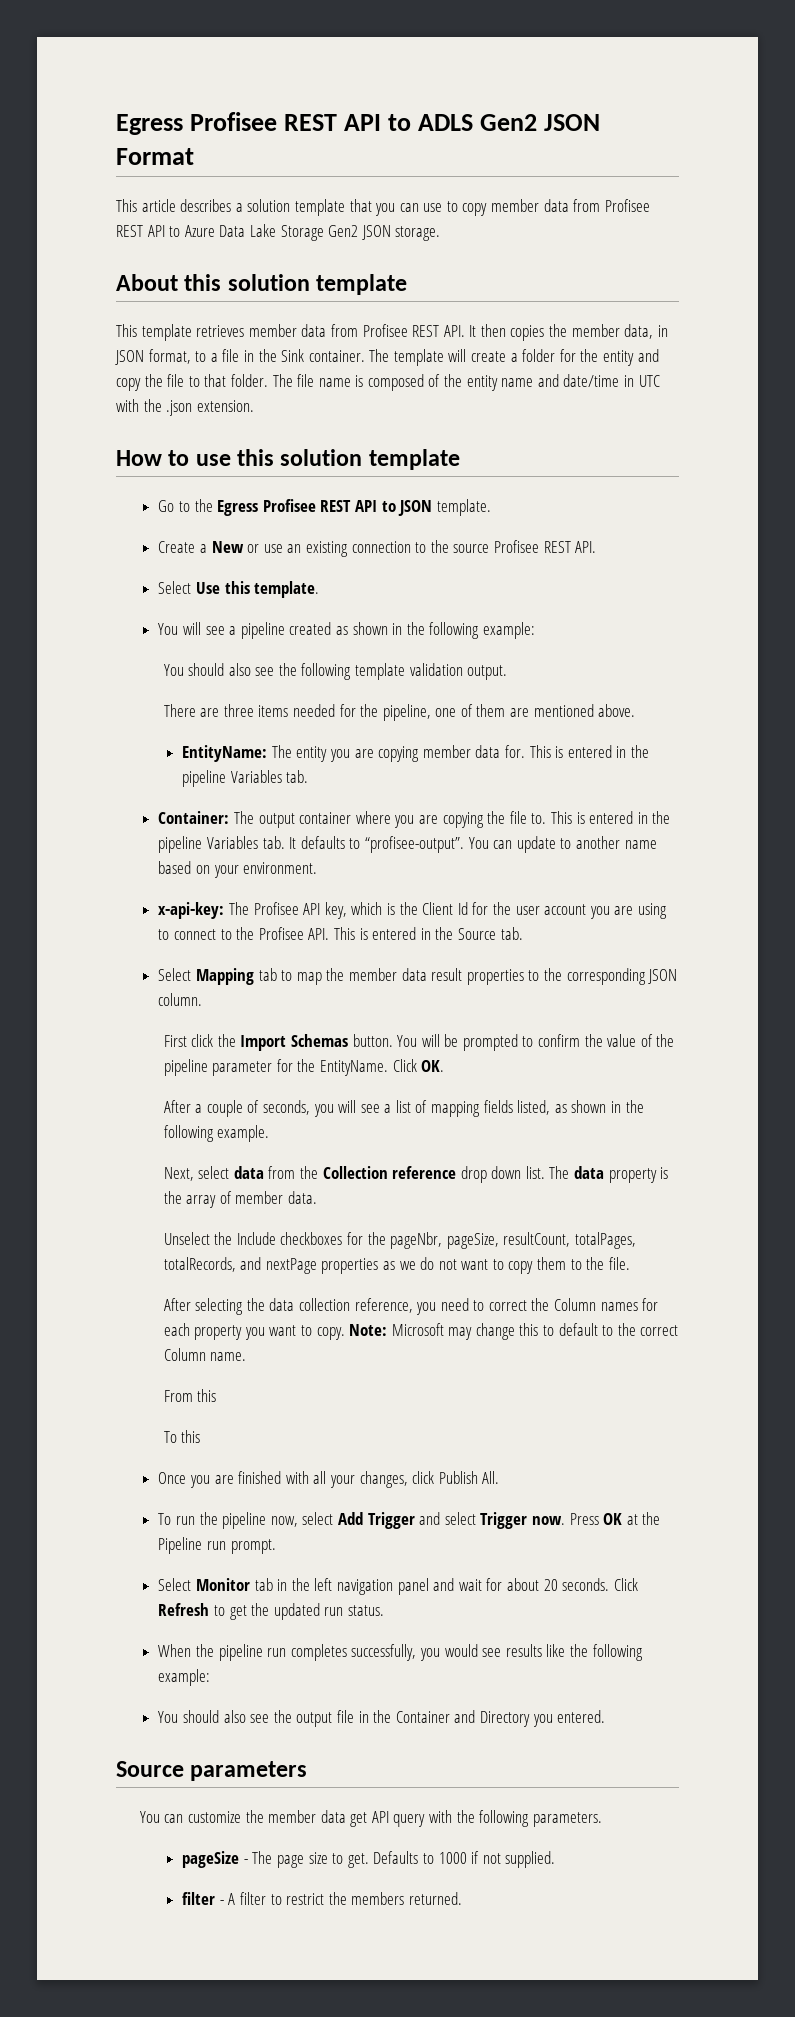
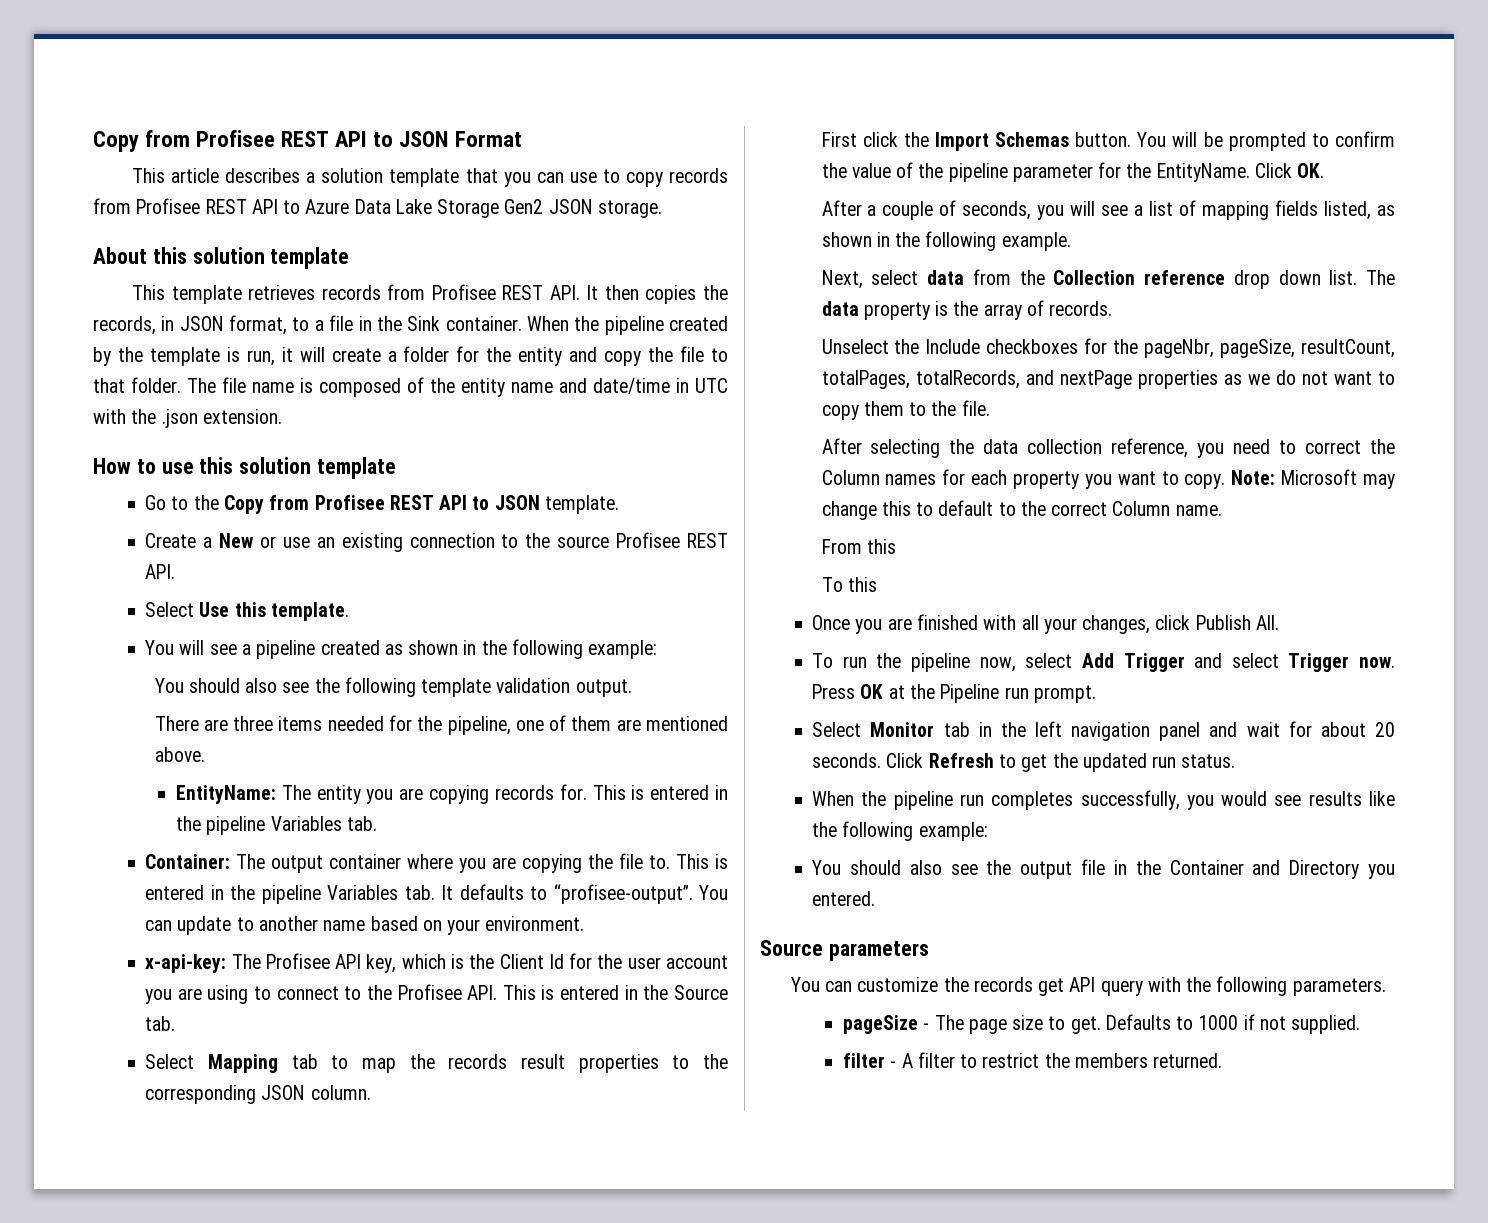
- Egress Profisee REST API to ADLS Gen2 JSON Format
+ Copy from Profisee REST API to JSON Format
- This article describes a solution template that you can use to copy member data from Profisee REST API to Azure Data Lake Storage Gen2 JSON storage.
+ This article describes a solution template that you can use to copy records from Profisee REST API to Azure Data Lake Storage Gen2 JSON storage.
- This template retrieves member data from Profisee REST API. It then copies the member data, in JSON format, to a file in the Sink container.
+ This template retrieves records from Profisee REST API. It then copies the records, in JSON format, to a file in the Sink container.
- The template will create a folder for the entity and copy the file to that folder.
+ When the pipeline created by the template is run, it will create a folder for the entity and copy the file to that folder.
- Go to the Egress Profisee REST API to JSON template.
+ Go to the Copy from Profisee REST API to JSON template.
- EntityName: The entity you are copying member data for.
+ EntityName: The entity you are copying records for.
- Select Mapping tab to map the member data result properties to the corresponding JSON column.
+ Select Mapping tab to map the records result properties to the corresponding JSON column.
- The data property is the array of member data.
+ The data property is the array of records.
- You can customize the member data get API query with the following parameters.
+ You can customize the records get API query with the following parameters.

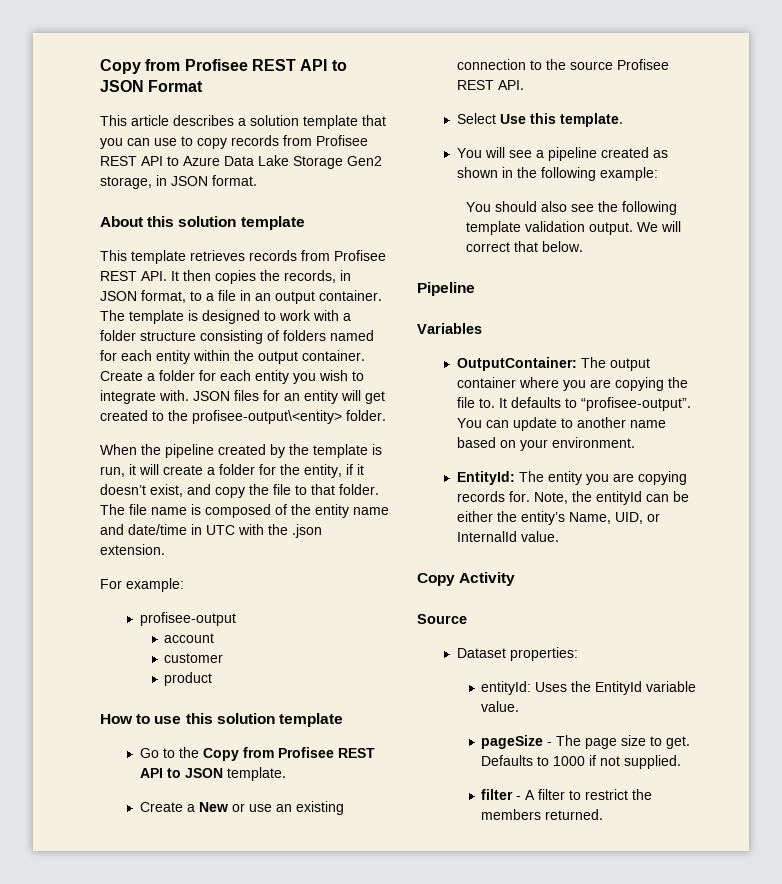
- This article describes a solution template that you can use to copy records from Profisee REST API to Azure Data Lake Storage Gen2 JSON storage.
+ This article describes a solution template that you can use to copy records from Profisee REST API to Azure Data Lake Storage Gen2 storage, in JSON format.
- This template retrieves records from Profisee REST API. It then copies the records, in JSON format, to a file in the Sink container. When the pipeline created by the template is run, it will create a folder for the entity and copy the file to that folder.
+ This template retrieves records from Profisee REST API. It then copies the records, in JSON format, to a file in an output container. The template is designed to work with a folder structure consisting of folders named for each entity within the output container. Create a folder for each entity you wish to integrate with. JSON files for an entity will get created to the profisee-output\<entity> folder.
+ When the pipeline created by the template is run, it will create a folder for the entity, if it doesn’t exist, and copy the file to that folder.
+ For example:
+ profisee-output
+ account
+ customer
+ product
- You should also see the following template validation output.
- There are three items needed for the pipeline, one of them are mentioned above.
- EntityName: The entity you are copying records for. This is entered in the pipeline Variables tab.
- Container: The output container where you are copying the file to.
+ You should also see the following template validation output. We will correct that below.
+ Pipeline
+ Variables
+ OutputContainer: The output container where you are copying the file to.
- This is entered in the pipeline Variables tab. It defaults to “profisee-output”.
+ It defaults to “profisee-output”.
- x-api-key: The Profisee API key, which is the Client Id for the user account you are using to connect to the Profisee API. This is entered in the Source tab.
- Select Mapping tab to map the records result properties to the corresponding JSON column.
- First click the Import Schemas button. You will be prompted to confirm the value of the pipeline parameter for the EntityName. Click OK.
- After a couple of seconds, you will see a list of mapping fields listed, as shown in the following example.
- Next, select data from the Collection reference drop down list. The data property is the array of records.
- Unselect the Include checkboxes for the pageNbr, pageSize, resultCount, totalPages, totalRecords, and nextPage properties as we do not want to copy them to the file.
- After selecting the data collection reference, you need to correct the Column names for each property you want to copy. Note: Microsoft may change this to default to the correct Column name.
- From this
- To this
- Once you are finished with all your changes, click Publish All.
- To run the pipeline now, select Add Trigger and select Trigger now. Press OK at the Pipeline run prompt.
- Select Monitor tab in the left navigation panel and wait for about 20 seconds. Click Refresh to get the updated run status.
- When the pipeline run completes successfully, you would see results like the following example:
- You should also see the output file in the Container and Directory you entered.
- Source parameters
- You can customize the records get API query with the following parameters.
+ EntityId: The entity you are copying records for. Note, the entityId can be either the entity’s Name, UID, or InternalId value.
+ Copy Activity
+ Source
+ Dataset properties:
+ entityId: Uses the EntityId variable value.

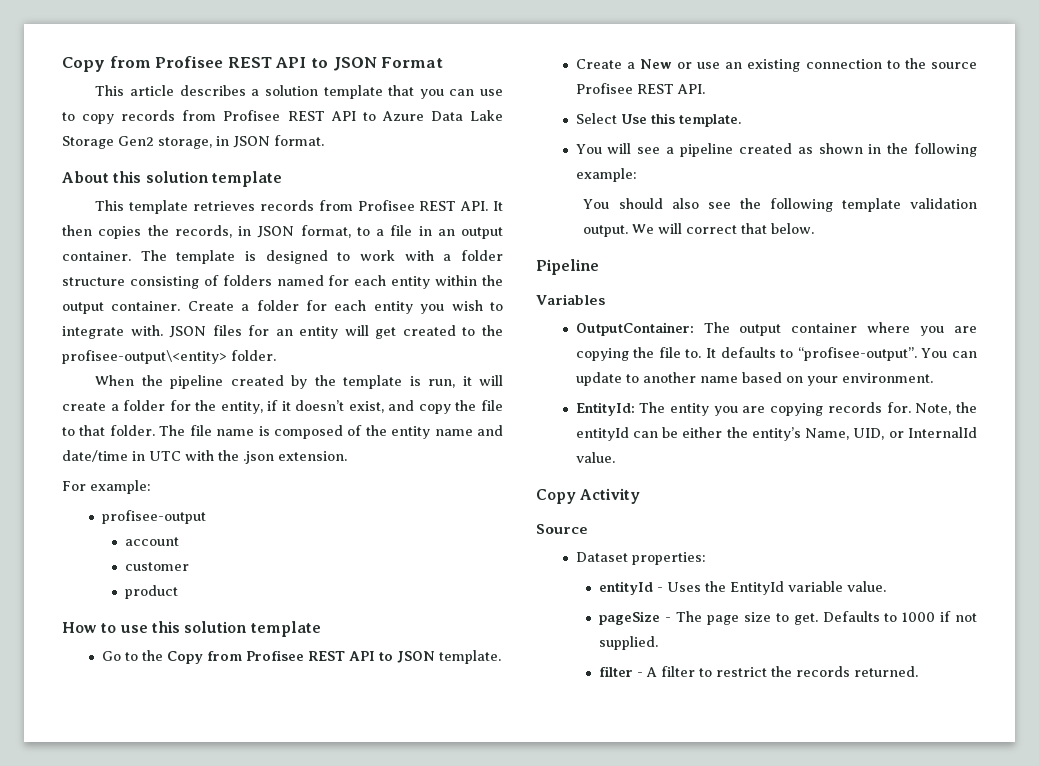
- entityId: Uses the EntityId variable value.
+ entityId - Uses the EntityId variable value.
- filter - A filter to restrict the members returned.
+ filter - A filter to restrict the records returned.

